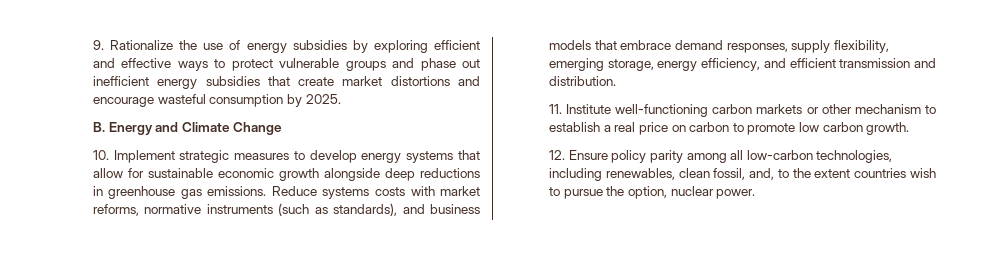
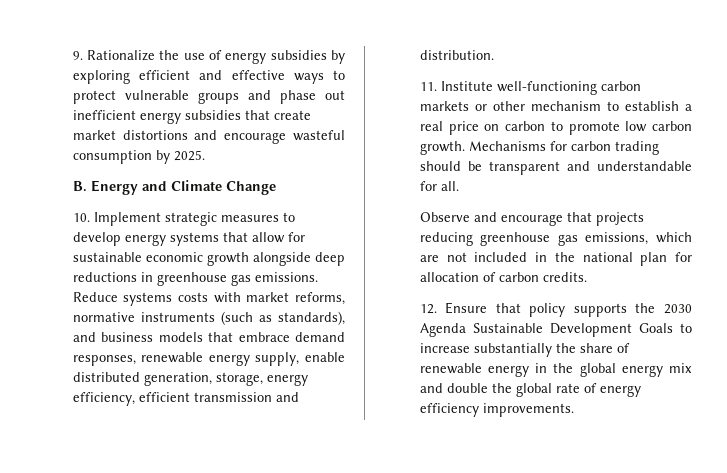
- Reduce systems costs with market reforms, normative instruments (such as standards), and business models that embrace demand responses, supply flexibility, emerging storage, energy efficiency, and efficient transmission and distribution.
+ Reduce systems costs with market reforms, normative instruments (such as standards), and business models that embrace demand responses, renewable energy supply, enable distributed generation, storage, energy efficiency, efficient transmission and distribution.
- 11. Institute well-functioning carbon markets or other mechanism to establish a real price on carbon to promote low carbon growth.
- 12. Ensure policy parity among all low-carbon technologies, including renewables, clean fossil, and, to the extent countries wish to pursue the option, nuclear power.
+ 11. Institute well-functioning carbon markets or other mechanism to establish a real price on carbon to promote low carbon growth. Mechanisms for carbon trading should be transparent and understandable for all.
+ Observe and encourage that projects reducing greenhouse gas emissions, which are not included in the national plan for allocation of carbon credits.
+ 12. Ensure that policy supports the 2030 Agenda Sustainable Development Goals to increase substantially the share of renewable energy in the global energy mix and double the global rate of energy efficiency improvements.

